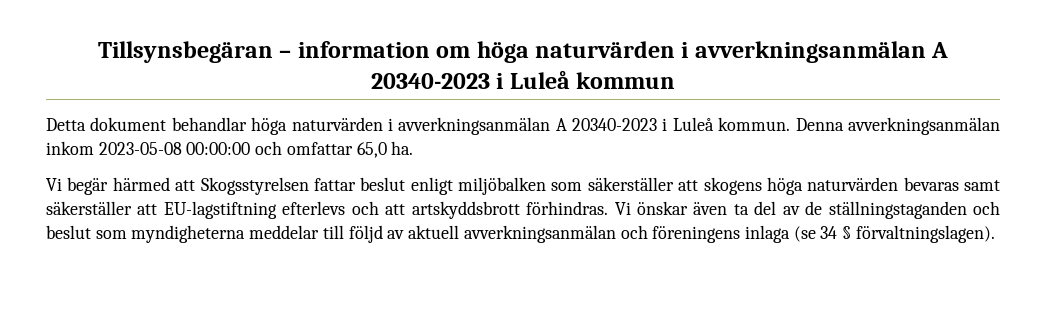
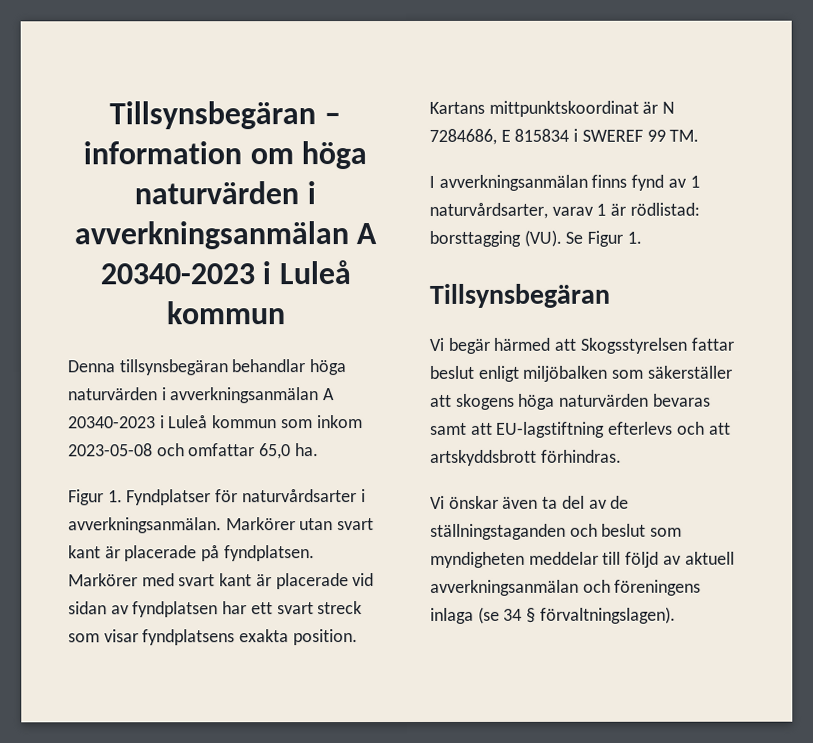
- Detta dokument behandlar höga naturvärden i avverkningsanmälan A 20340-2023 i Luleå kommun. Denna avverkningsanmälan inkom 2023-05-08 00:00:00 och omfattar 65,0 ha.
+ Denna tillsynsbegäran behandlar höga naturvärden i avverkningsanmälan A 20340-2023 i Luleå kommun som inkom 2023-05-08 och omfattar 65,0 ha.
+ Figur 1. Fyndplatser för naturvårdsarter i avverkningsanmälan. Markörer utan svart kant är placerade på fyndplatsen. Markörer med svart kant är placerade vid sidan av fyndplatsen har ett svart streck som visar fyndplatsens exakta position. Kartans mittpunktskoordinat är N 7284686, E 815834 i SWEREF 99 TM.
+ I avverkningsanmälan finns fynd av 1 naturvårdsarter, varav 1 är rödlistad: borsttagging (VU). Se Figur 1.
+ Tillsynsbegäran
- Vi begär härmed att Skogsstyrelsen fattar beslut enligt miljöbalken som säkerställer att skogens höga naturvärden bevaras samt säkerställer att EU-lagstiftning efterlevs och att artskyddsbrott förhindras. Vi önskar även ta del av de ställningstaganden och beslut som myndigheterna meddelar till följd av aktuell avverkningsanmälan och föreningens inlaga (se 34 § förvaltningslagen).
+ Vi begär härmed att Skogsstyrelsen fattar beslut enligt miljöbalken som säkerställer att skogens höga naturvärden bevaras samt att EU-lagstiftning efterlevs och att artskyddsbrott förhindras.
+ Vi önskar även ta del av de ställningstaganden och beslut som myndigheten meddelar till följd av aktuell avverkningsanmälan och föreningens inlaga (se 34 § förvaltningslagen).

